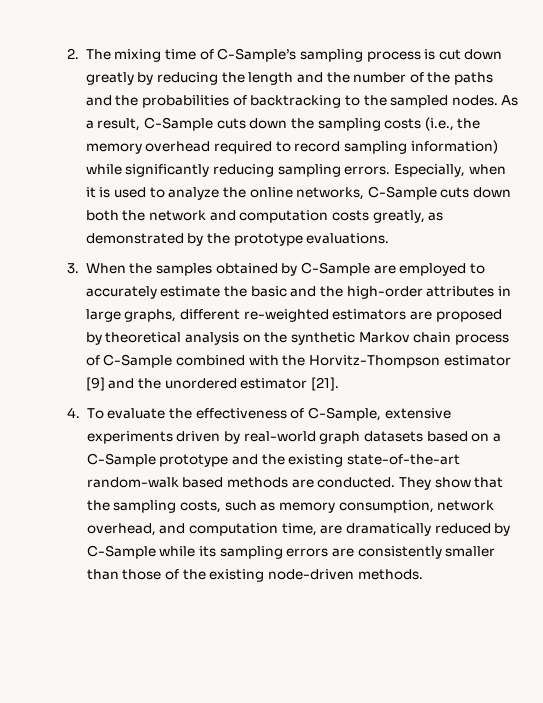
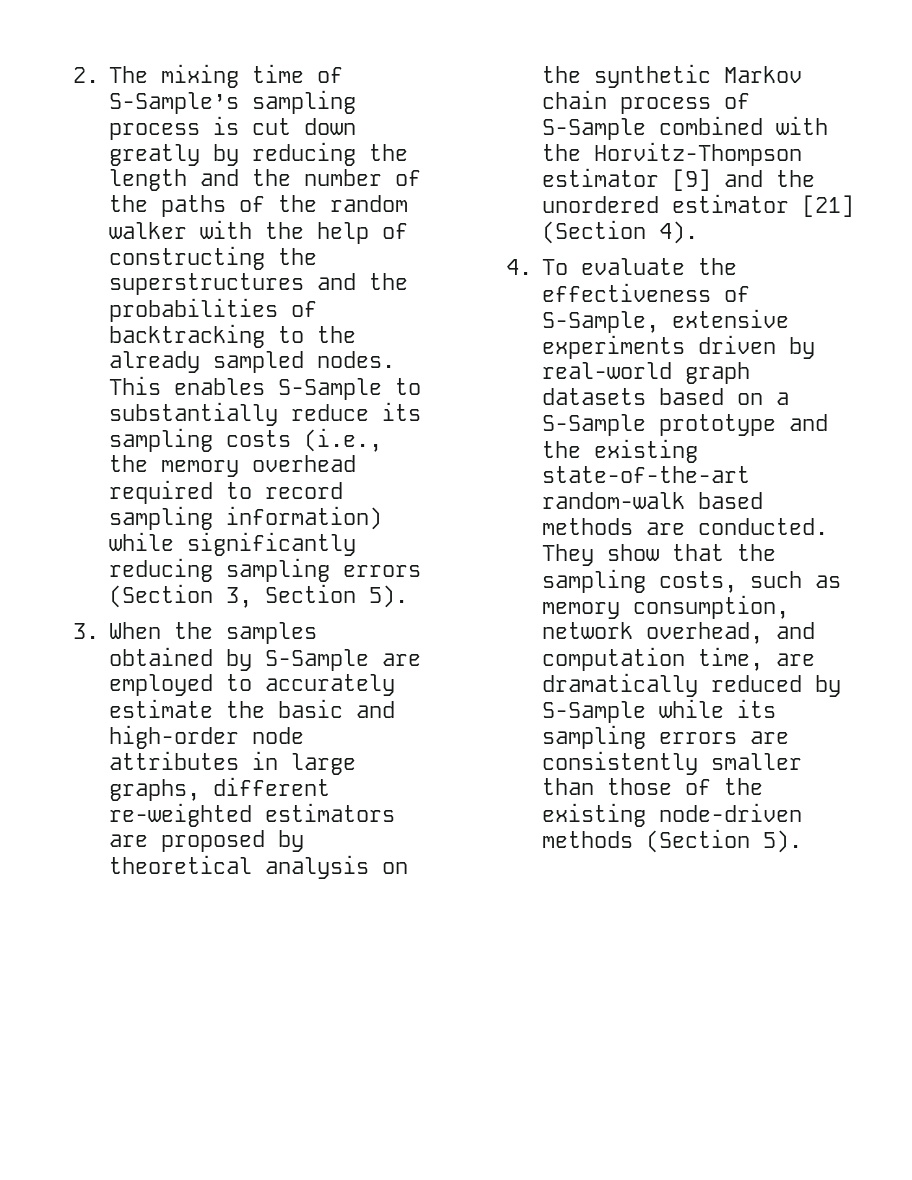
- 2. The mixing time of C-Sample’s sampling process is cut down greatly by reducing the length and the number of the paths and the probabilities of backtracking to the sampled nodes.
+ 2. The mixing time of S-Sample’s sampling process is cut down greatly by reducing the length and the number of the paths of the random walker with the help of constructing the superstructures and the probabilities of backtracking to the already sampled nodes.
- As a result, C-Sample cuts down the sampling costs (i.e., the memory overhead required to record sampling information) while significantly reducing sampling errors. Especially, when it is used to analyze the online networks, C-Sample cuts down both the network and computation costs greatly, as demonstrated by the prototype evaluations.
+ This enables S-Sample to substantially reduce its sampling costs (i.e., the memory overhead required to record sampling information) while significantly reducing sampling errors (Section 3, Section 5).
- 3. When the samples obtained by C-Sample are employed to accurately estimate the basic and the high-order attributes in large graphs, different re-weighted estimators are proposed by theoretical analysis on the synthetic Markov chain process of C-Sample combined with the Horvitz-Thompson estimator [9] and the unordered estimator [21].
+ 3. When the samples obtained by S-Sample are employed to accurately estimate the basic and high-order node attributes in large graphs, different re-weighted estimators are proposed by theoretical analysis on the synthetic Markov chain process of S-Sample combined with the Horvitz-Thompson estimator [9] and the unordered estimator [21] (Section 4).
- 4. To evaluate the effectiveness of C-Sample, extensive experiments driven by real-world graph datasets based on a C-Sample prototype and the existing state-of-the-art random-walk based methods are conducted.
+ 4. To evaluate the effectiveness of S-Sample, extensive experiments driven by real-world graph datasets based on a S-Sample prototype and the existing state-of-the-art random-walk based methods are conducted.
- They show that the sampling costs, such as memory consumption, network overhead, and computation time, are dramatically reduced by C-Sample while its sampling errors are consistently smaller than those of the existing node-driven methods.
+ They show that the sampling costs, such as memory consumption, network overhead, and computation time, are dramatically reduced by S-Sample while its sampling errors are consistently smaller than those of the existing node-driven methods (Section 5).

